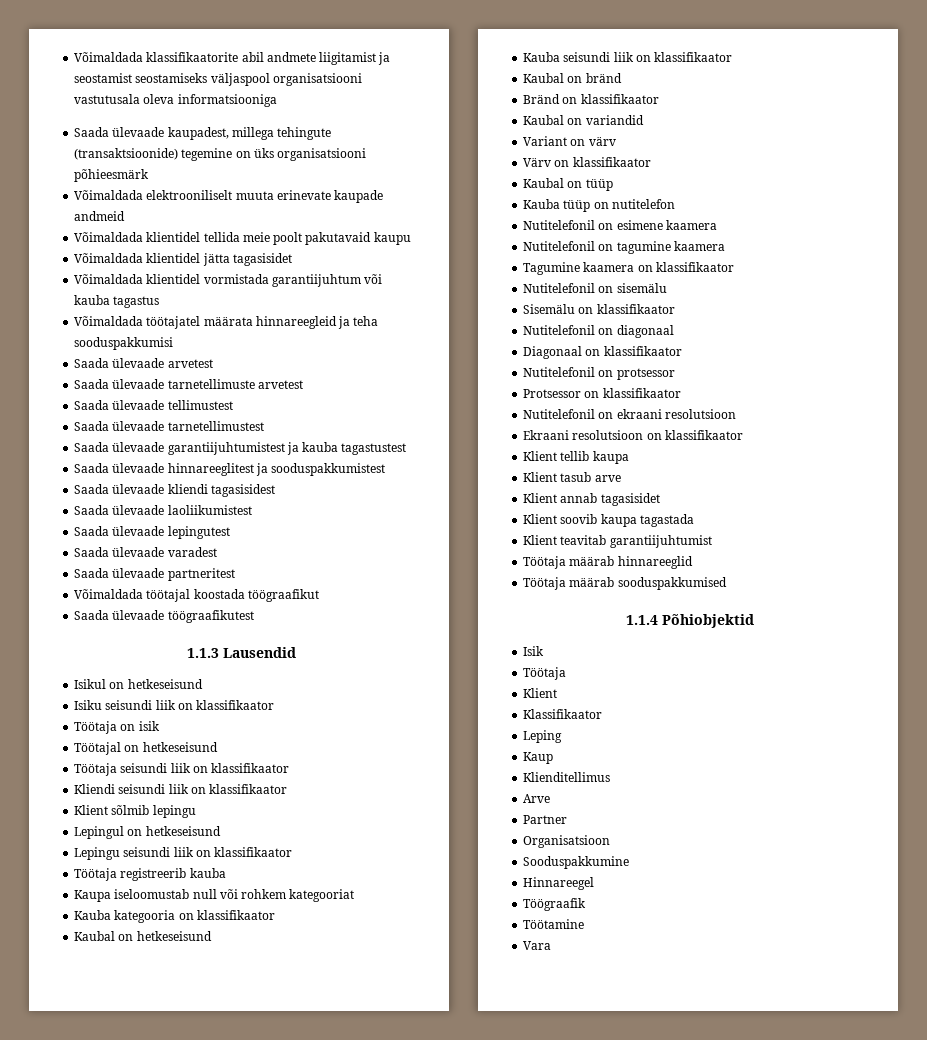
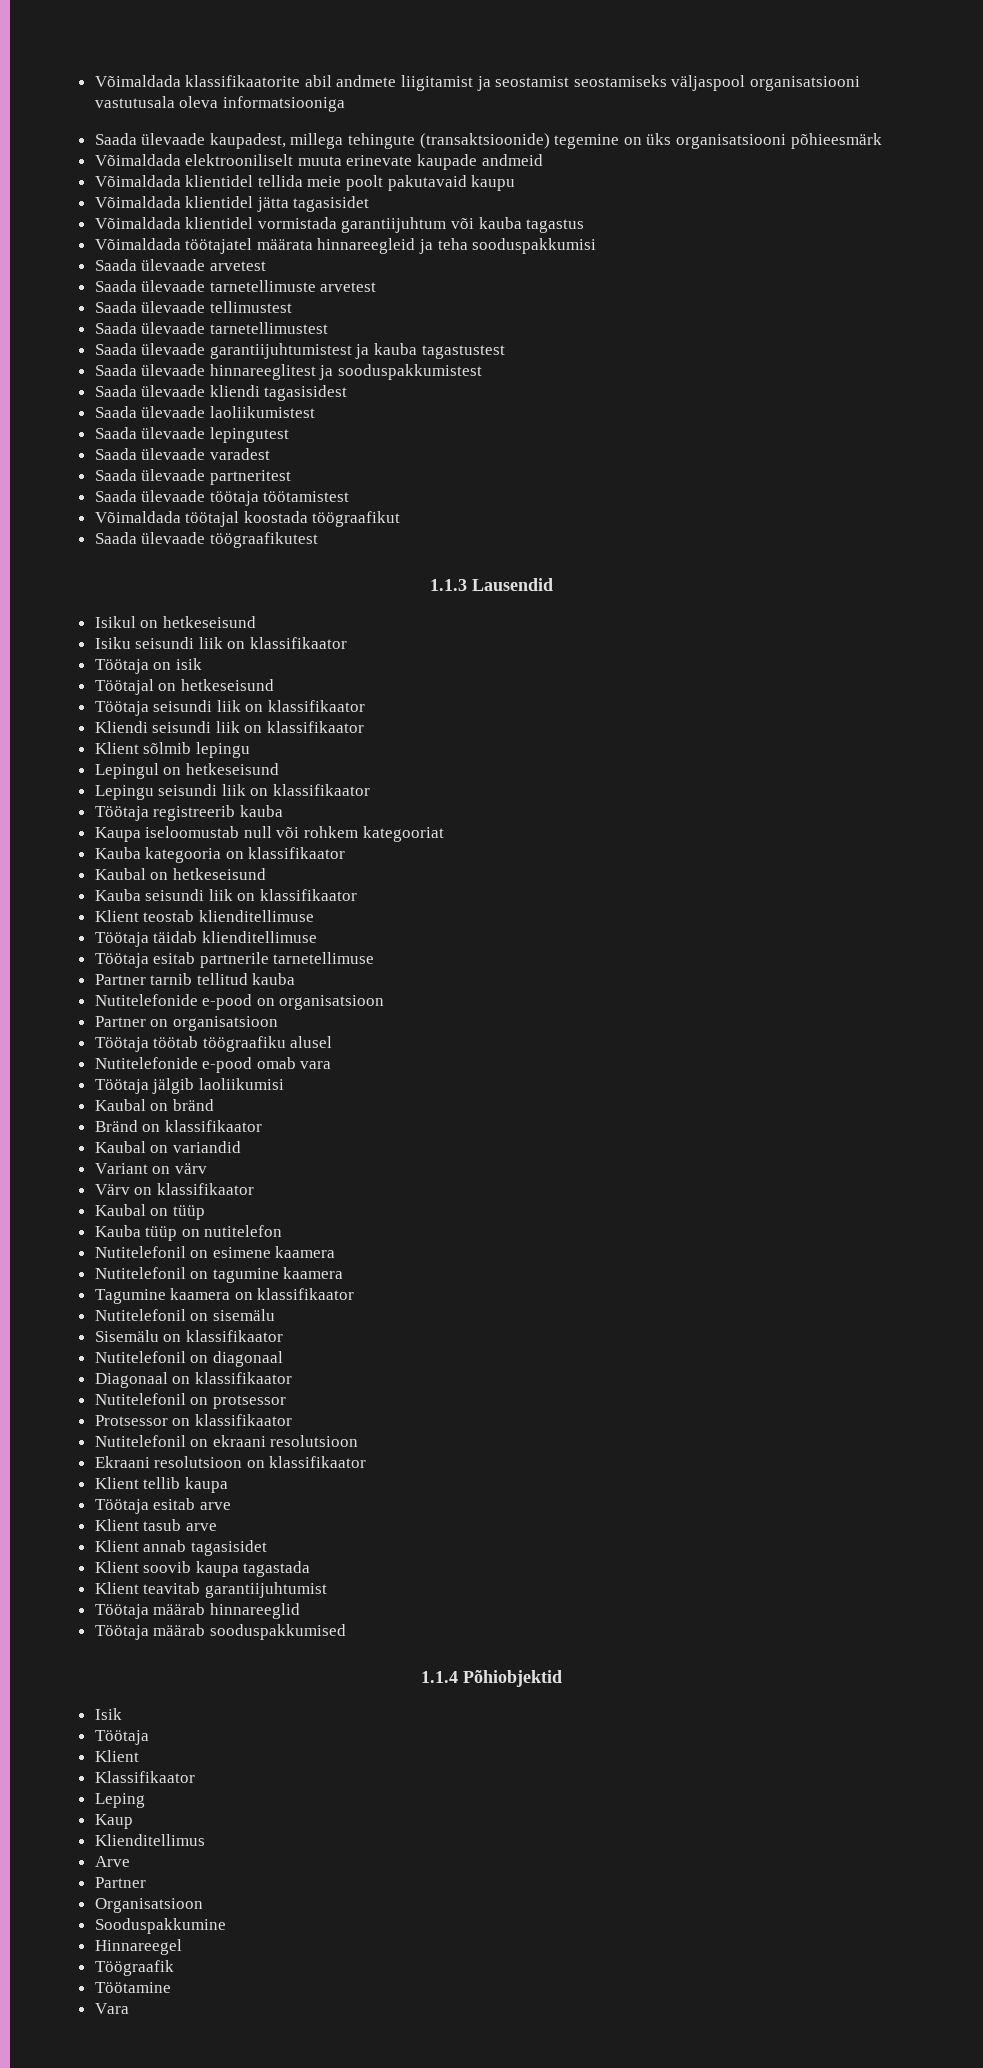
+ Saada ülevaade töötaja töötamistest
+ Klient teostab klienditellimuse
+ Töötaja täidab klienditellimuse
+ Töötaja esitab partnerile tarnetellimuse
+ Partner tarnib tellitud kauba
+ Nutitelefonide e-pood on organisatsioon
+ Partner on organisatsioon
+ Töötaja töötab töögraafiku alusel
+ Nutitelefonide e-pood omab vara
+ Töötaja jälgib laoliikumisi
+ Töötaja esitab arve

